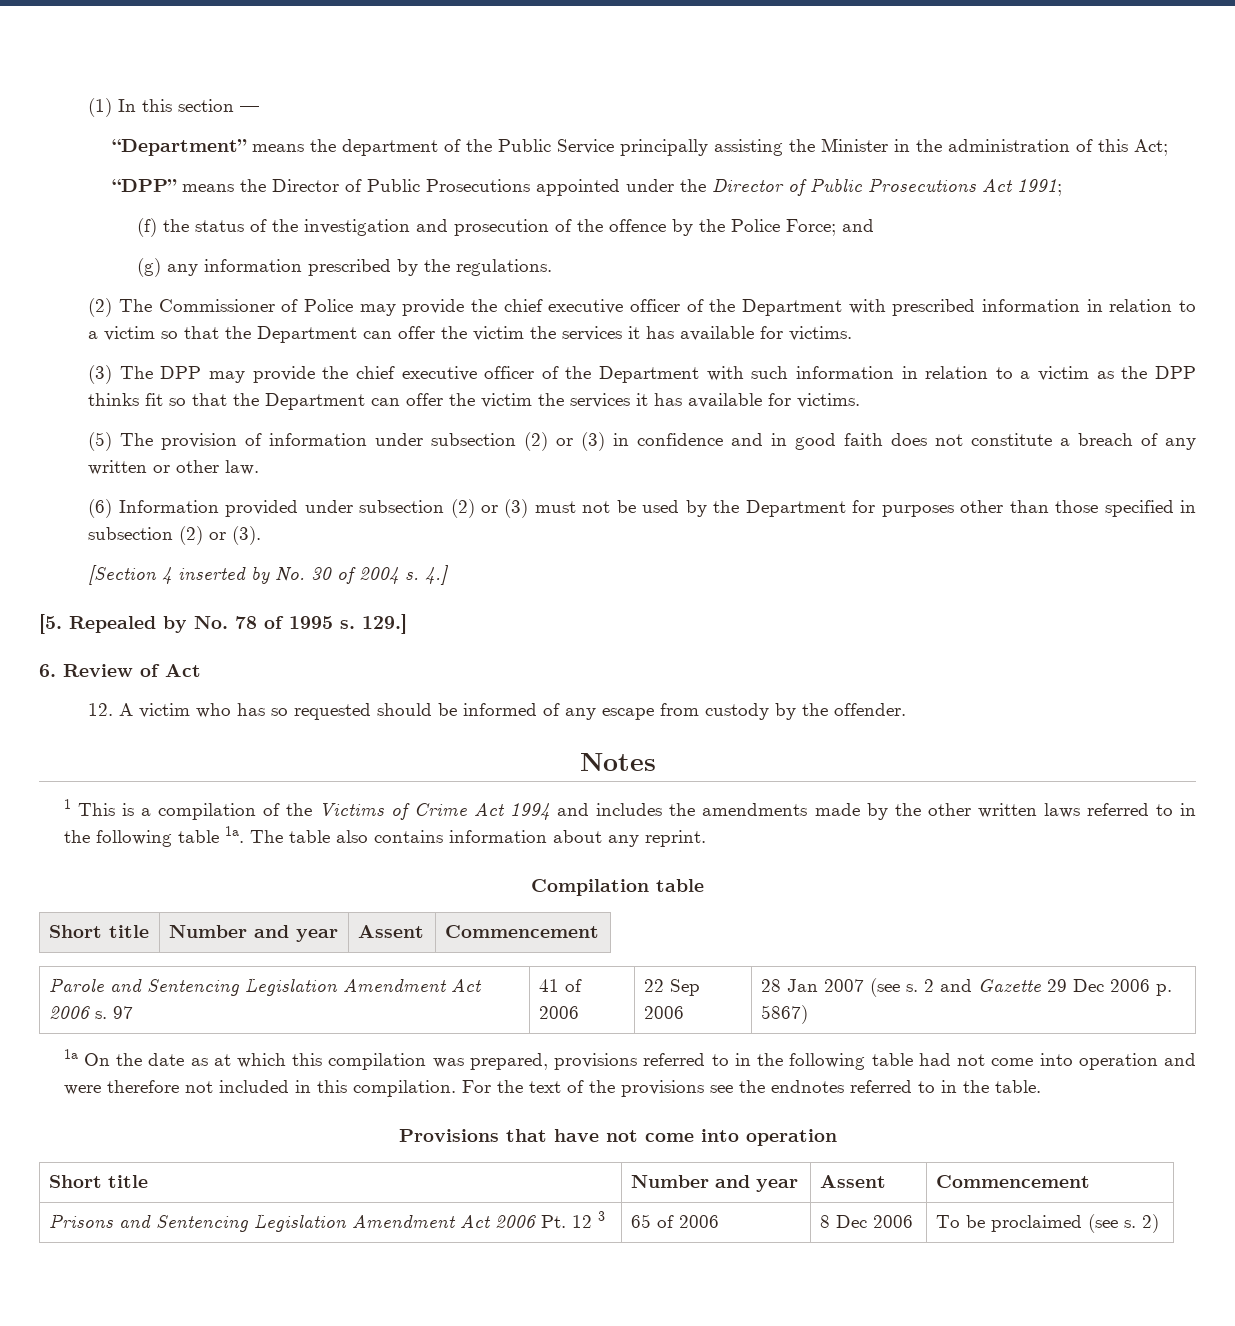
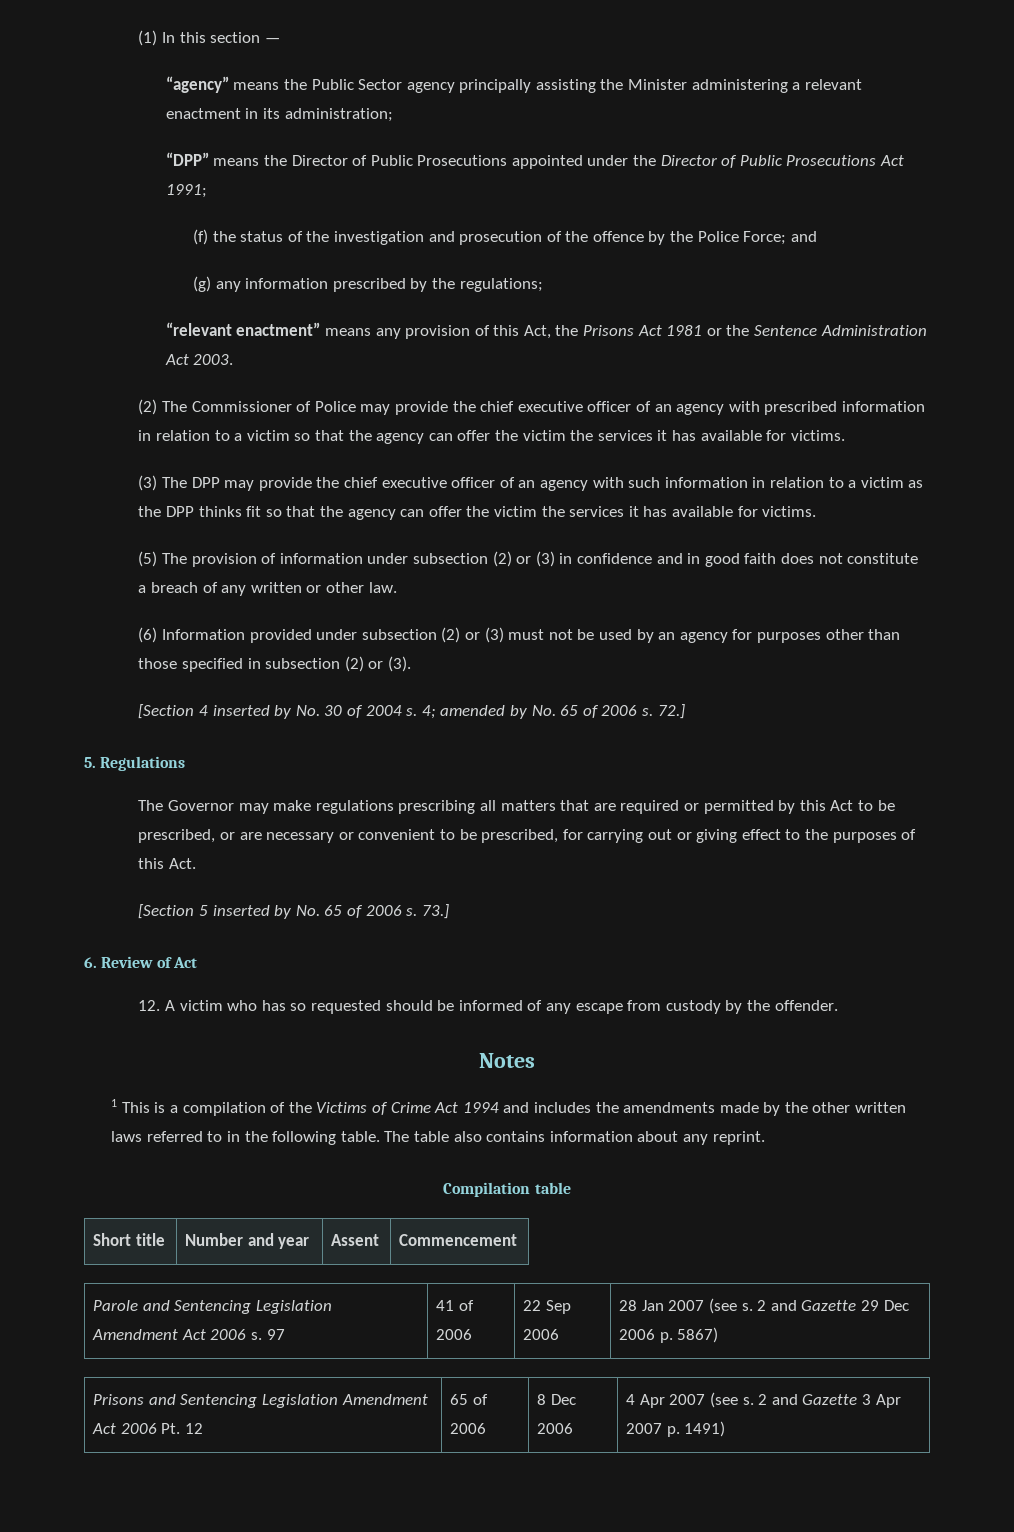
- “Department” means the department of the Public Service principally assisting the Minister in the administration of this Act;
+ “agency” means the Public Sector agency principally assisting the Minister administering a relevant enactment in its administration;
- (g) any information prescribed by the regulations.
+ (g) any information prescribed by the regulations;
+ “relevant enactment” means any provision of this Act, the Prisons Act 1981 or the Sentence Administration Act 2003.
- (2) The Commissioner of Police may provide the chief executive officer of the Department with prescribed information in relation to a victim so that the Department can offer the victim the services it has available for victims.
+ (2) The Commissioner of Police may provide the chief executive officer of an agency with prescribed information in relation to a victim so that the agency can offer the victim the services it has available for victims.
- (3) The DPP may provide the chief executive officer of the Department with such information in relation to a victim as the DPP thinks fit so that the Department can offer the victim the services it has available for victims.
+ (3) The DPP may provide the chief executive officer of an agency with such information in relation to a victim as the DPP thinks fit so that the agency can offer the victim the services it has available for victims.
- (6) Information provided under subsection (2) or (3) must not be used by the Department for purposes other than those specified in subsection (2) or (3).
+ (6) Information provided under subsection (2) or (3) must not be used by an agency for purposes other than those specified in subsection (2) or (3).
- 4.]
- [5. Repealed by No. 78 of 1995 s. 129.]
+ 4; amended by No. 65 of 2006 s. 72.]
+ 5. Regulations
+ The Governor may make regulations prescribing all matters that are required or permitted by this Act to be prescribed, or are necessary or convenient to be prescribed, for carrying out or giving effect to the purposes of this Act.
+ [Section 5 inserted by No. 65 of 2006 s. 73.]
- 1 This is a compilation of the Victims of Crime Act 1994 and includes the amendments made by the other written laws referred to in the following table 1a.
+ 1 This is a compilation of the Victims of Crime Act 1994 and includes the amendments made by the other written laws referred to in the following table.
- 1a On the date as at which this compilation was prepared, provisions referred to in the following table had not come into operation and were therefore not included in this compilation. For the text of the provisions see the endnotes referred to in the table.
- Provisions that have not come into operation
- Short title | Number and year | Assent | Commencement
- Prisons and Sentencing Legislation Amendment Act 2006 Pt. 12 3 | 65 of 2006 | 8 Dec 2006 | To be proclaimed (see s. 2)
+ Prisons and Sentencing Legislation Amendment Act 2006 Pt. 12 | 65 of 2006 | 8 Dec 2006 | 4 Apr 2007 (see s. 2 and Gazette 3 Apr 2007 p. 1491)

